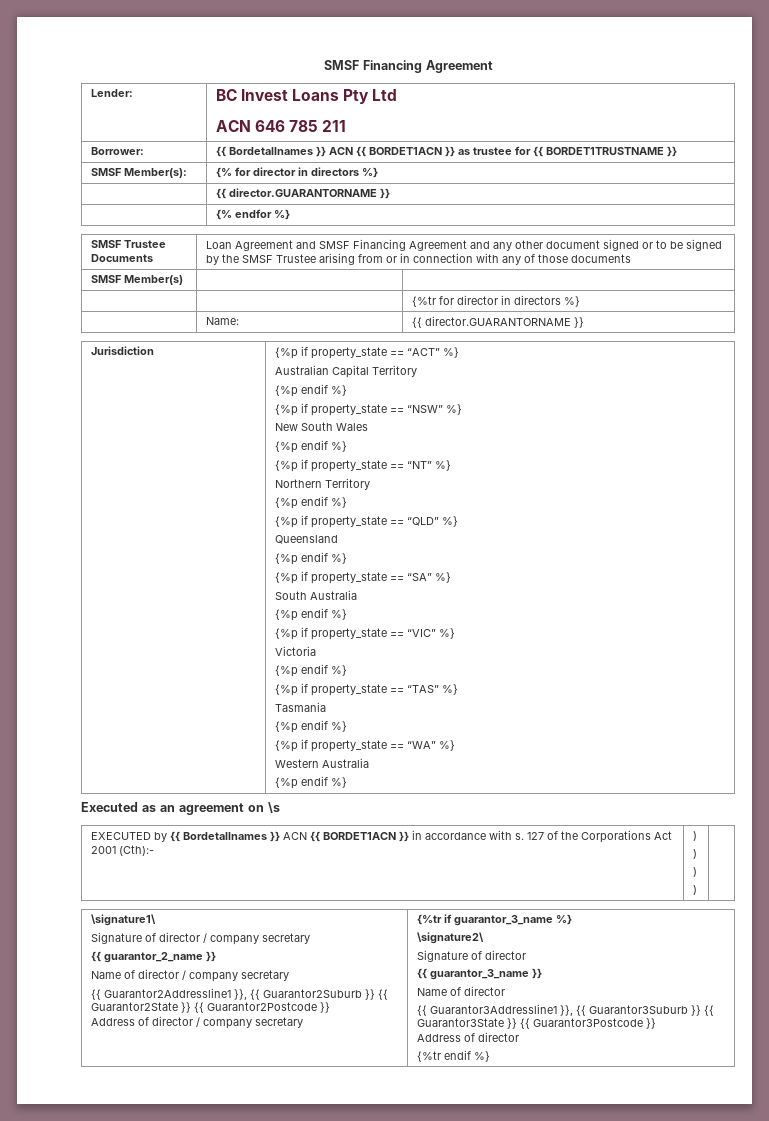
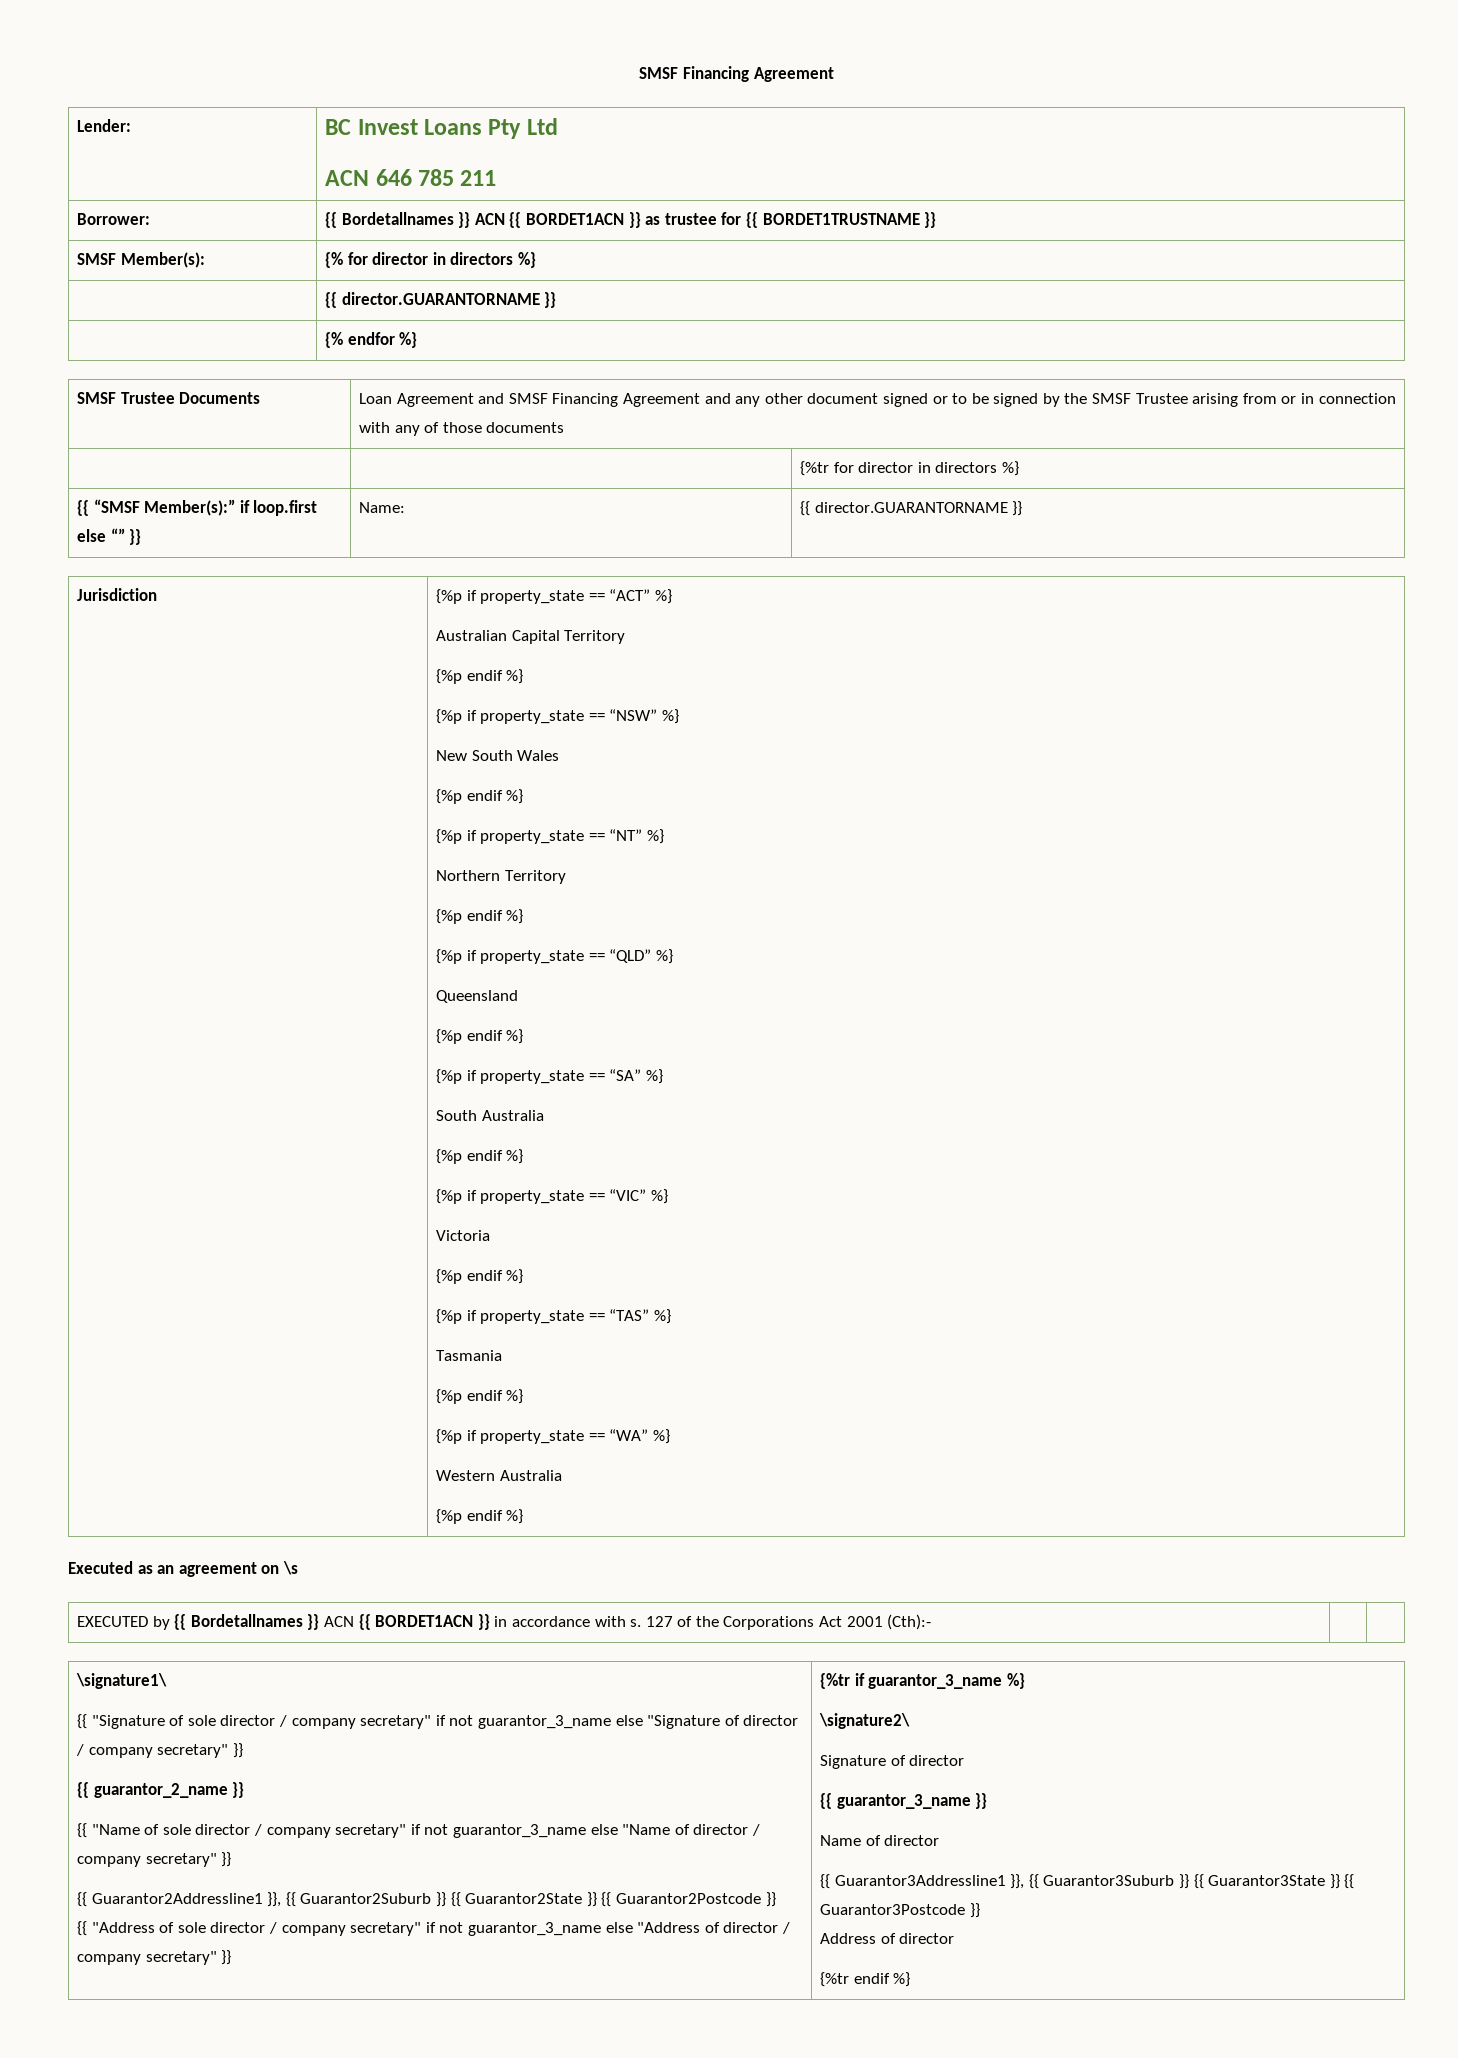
- SMSF Member(s) | |
- | Name: | {{ director.GUARANTORNAME }}
+ {{ “SMSF Member(s):” if loop.first else “” }} | Name: | {{ director.GUARANTORNAME }}
- EXECUTED by {{ Bordetallnames }} ACN {{ BORDET1ACN }} in accordance with s. 127 of the Corporations Act 2001 (Cth):- | )
- )
- )
- ) |
+ EXECUTED by {{ Bordetallnames }} ACN {{ BORDET1ACN }} in accordance with s. 127 of the Corporations Act 2001 (Cth):- | |
  \signature1\
- Signature of director / company secretary
+ {{ "Signature of sole director / company secretary" if not guarantor_3_name else "Signature of director / company secretary" }}
- Name of director / company secretary
+ {{ "Name of sole director / company secretary" if not guarantor_3_name else "Name of director / company secretary" }}
- Address of director / company secretary
+ {{ "Address of sole director / company secretary" if not guarantor_3_name else "Address of director / company secretary" }}

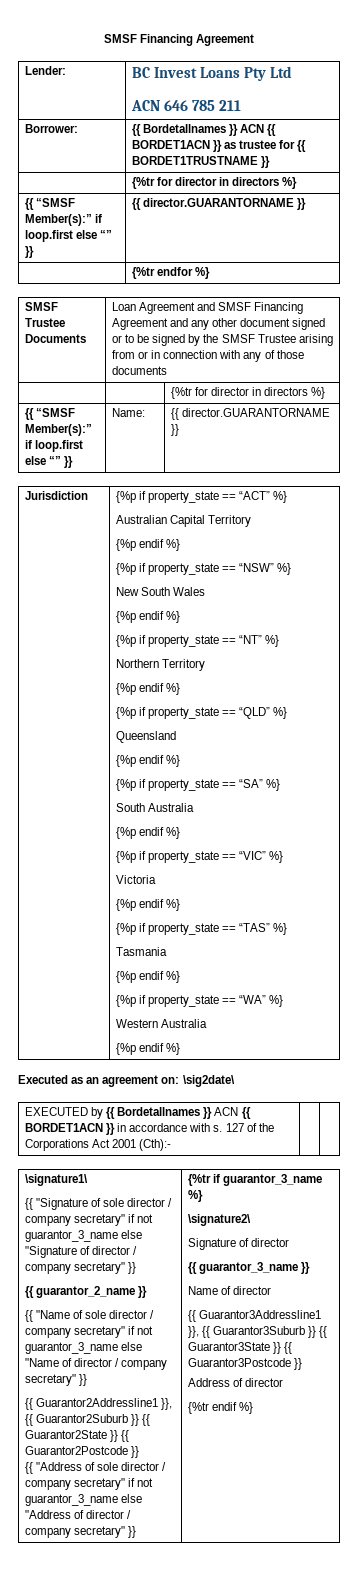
  Borrower: | {{ Bordetallnames }} ACN {{ BORDET1ACN }} as trustee for {{ BORDET1TRUSTNAME }}
- SMSF Member(s): | {% for director in directors %}
- | {{ director.GUARANTORNAME }}
+ | {%tr for director in directors %}
+ {{ “SMSF Member(s):” if loop.first else “” }} | {{ director.GUARANTORNAME }}
- | {% endfor %}
+ | {%tr endfor %}
- Executed as an agreement on \s
+ Executed as an agreement on: \sig2date\

